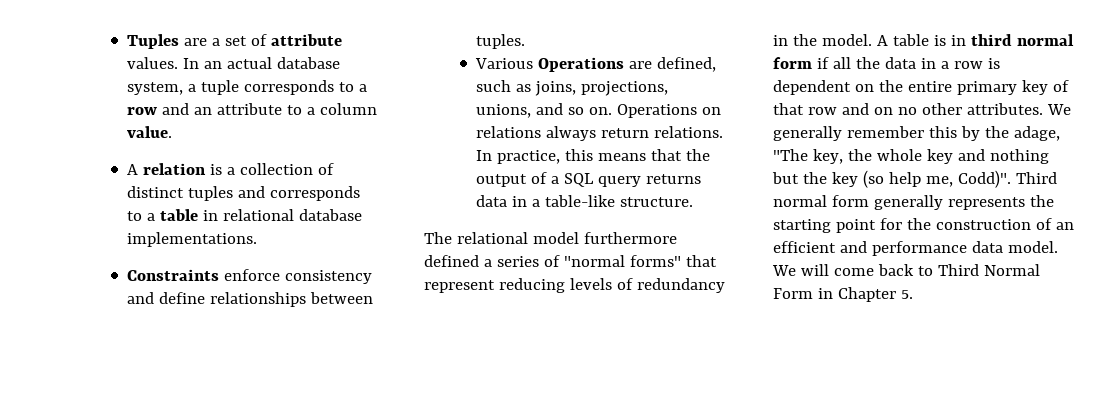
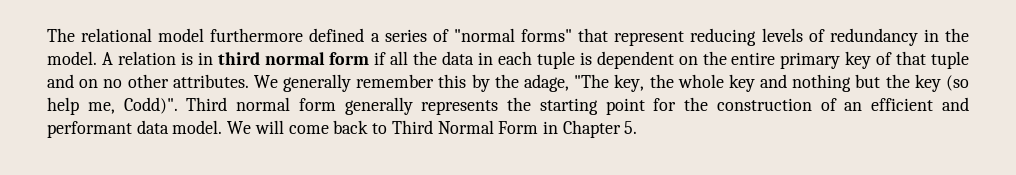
- Tuples are a set of attribute values. In an actual database system, a tuple corresponds to a row and an attribute to a column value.
- A relation is a collection of distinct tuples and corresponds to a table in relational database implementations.
- Constraints enforce consistency and define relationships between tuples.
- Various Operations are defined, such as joins, projections, unions, and so on. Operations on relations always return relations. In practice, this means that the output of a SQL query returns data in a table-like structure.
- A table is in third normal form if all the data in a row is dependent on the entire primary key of that row and on no other attributes.
+ A relation is in third normal form if all the data in each tuple is dependent on the entire primary key of that tuple and on no other attributes.
- Third normal form generally represents the starting point for the construction of an efficient and performance data model.
+ Third normal form generally represents the starting point for the construction of an efficient and performant data model.

